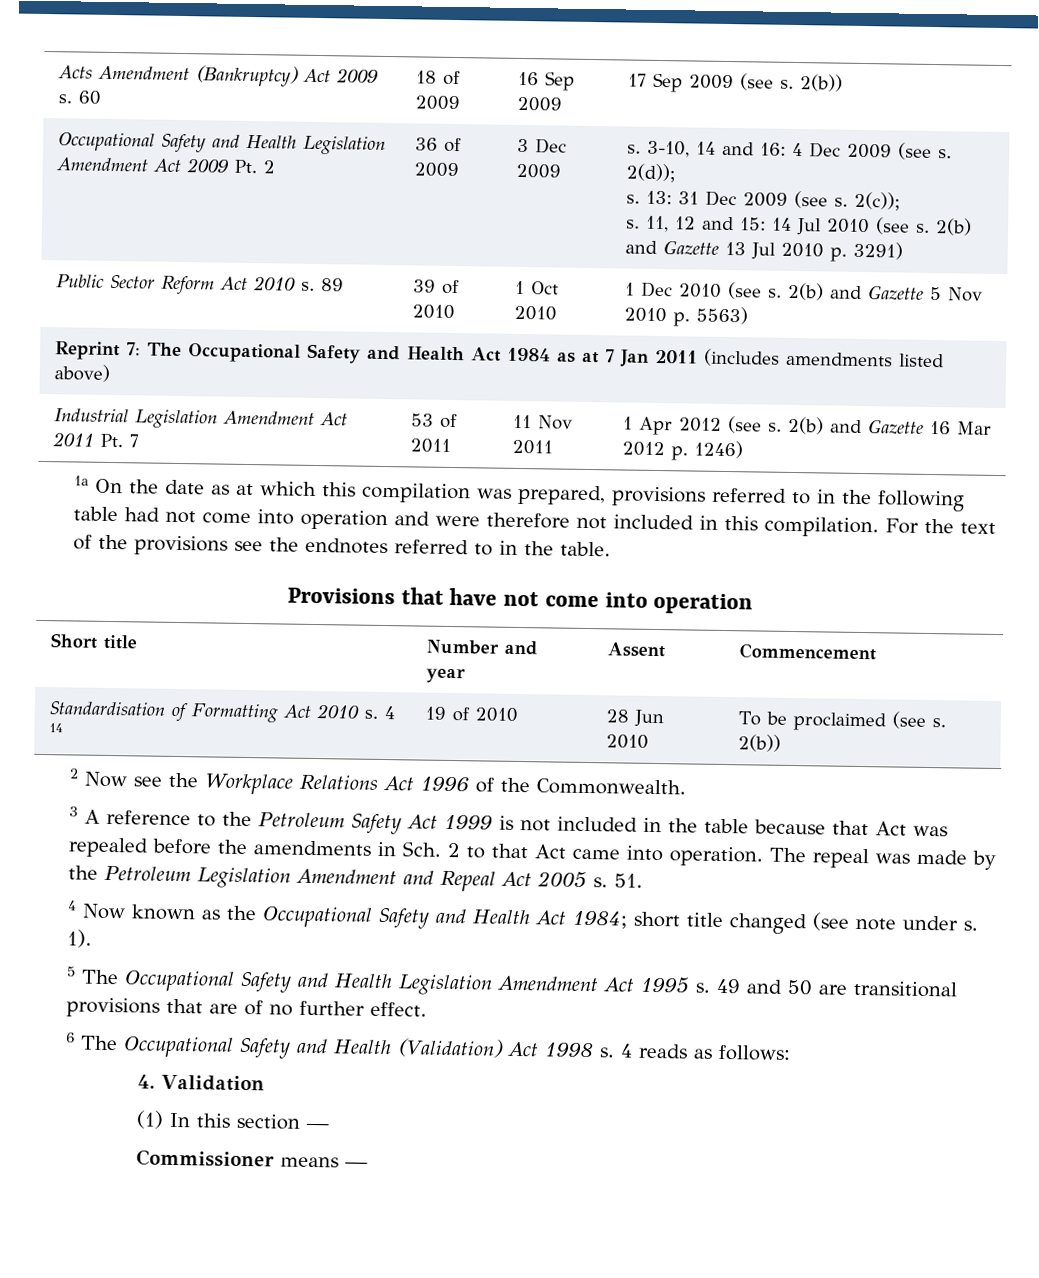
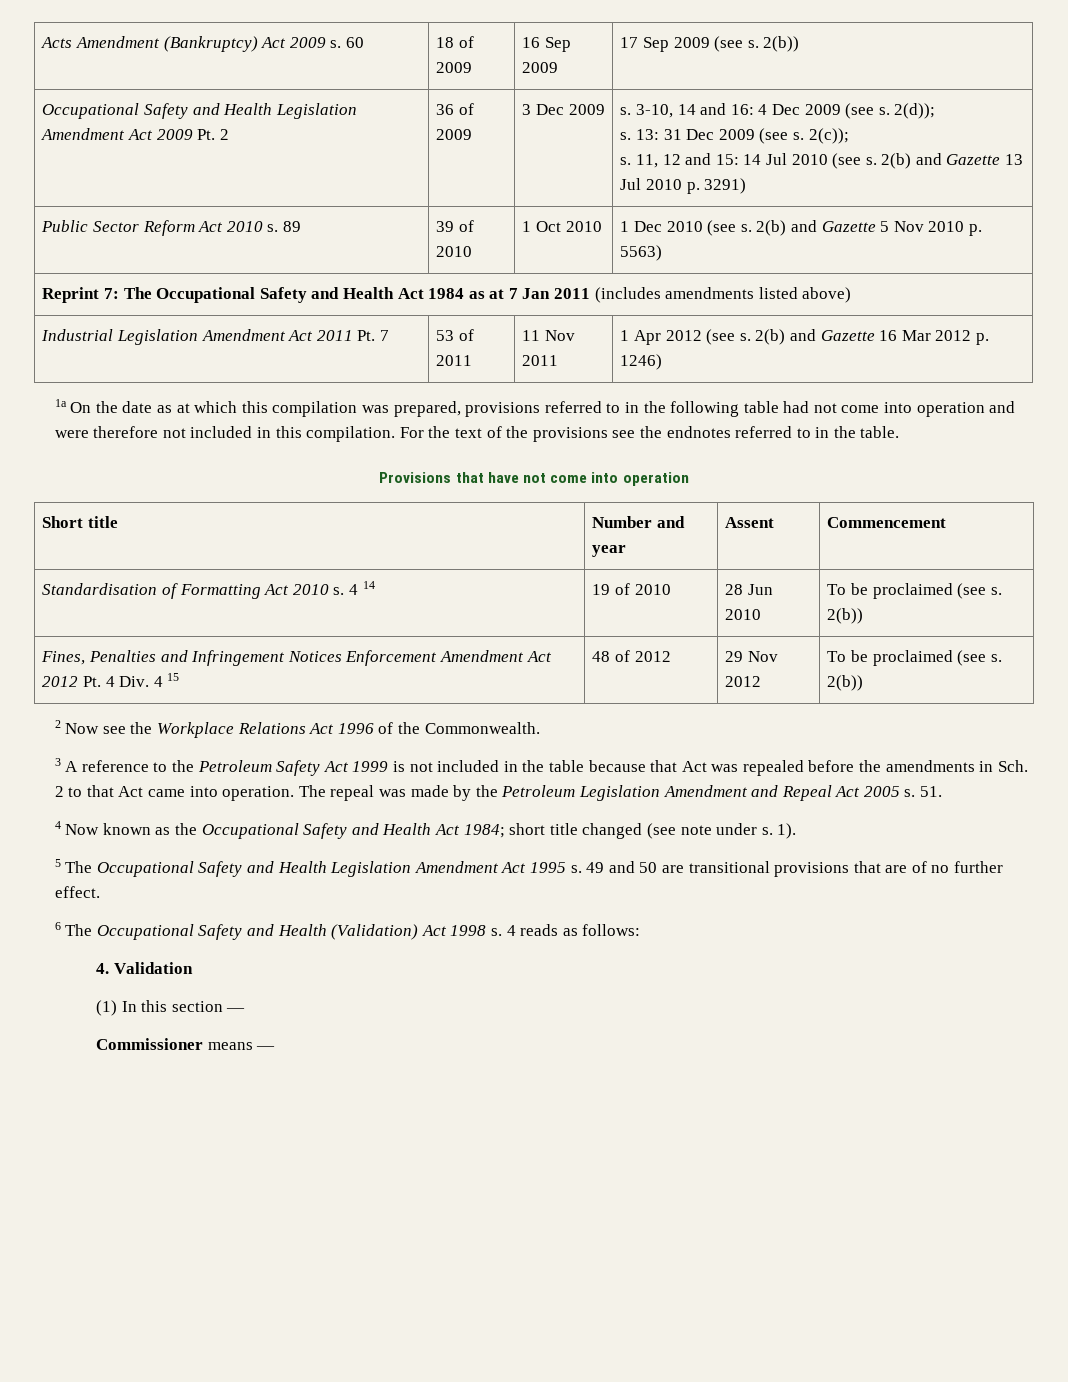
+ Fines, Penalties and Infringement Notices Enforcement Amendment Act 2012 Pt. 4 Div. 4 15 | 48 of 2012 | 29 Nov 2012 | To be proclaimed (see s. 2(b))

